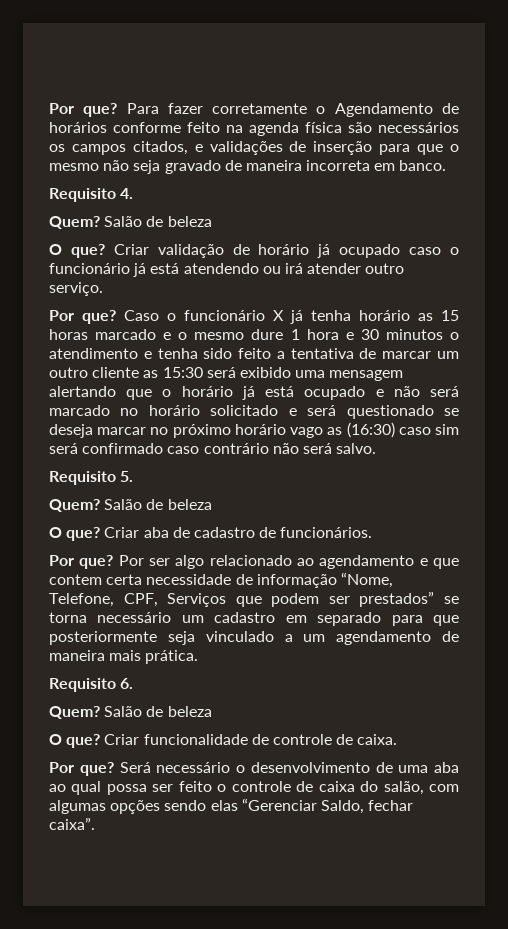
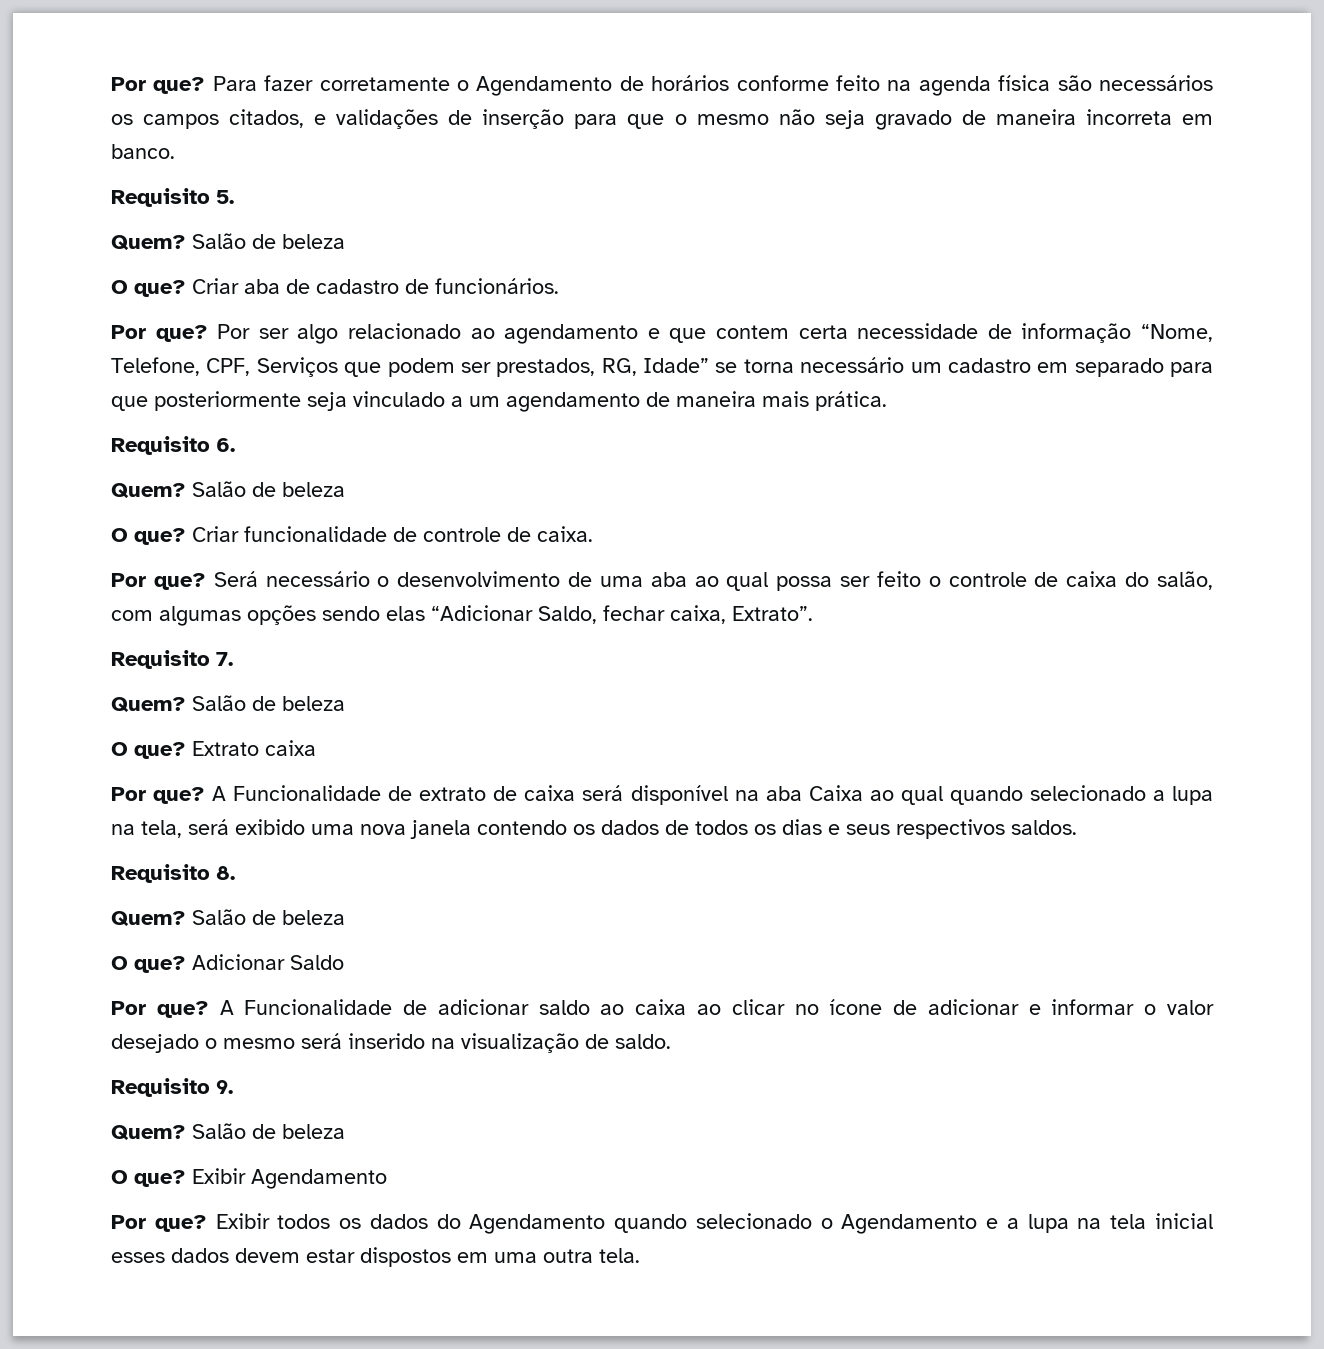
- Requisito 4.
- Quem? Salão de beleza
- O que? Criar validação de horário já ocupado caso o funcionário já está atendendo ou irá atender outro serviço.
- Por que? Caso o funcionário X já tenha horário as 15 horas marcado e o mesmo dure 1 hora e 30 minutos o atendimento e tenha sido feito a tentativa de marcar um outro cliente as 15:30 será exibido uma mensagem alertando que o horário já está ocupado e não será marcado no horário solicitado e será questionado se deseja marcar no próximo horário vago as (16:30) caso sim será confirmado caso contrário não será salvo.
- Por ser algo relacionado ao agendamento e que contem certa necessidade de informação “Nome, Telefone, CPF, Serviços que podem ser prestados” se torna necessário um cadastro em separado para que posteriormente seja vinculado a um agendamento de maneira mais prática.
+ Por ser algo relacionado ao agendamento e que contem certa necessidade de informação “Nome, Telefone, CPF, Serviços que podem ser prestados, RG, Idade” se torna necessário um cadastro em separado para que posteriormente seja vinculado a um agendamento de maneira mais prática.
- Será necessário o desenvolvimento de uma aba ao qual possa ser feito o controle de caixa do salão, com algumas opções sendo elas “Gerenciar Saldo, fechar caixa”.
+ Será necessário o desenvolvimento de uma aba ao qual possa ser feito o controle de caixa do salão, com algumas opções sendo elas “Adicionar Saldo, fechar caixa, Extrato”.
+ Requisito 7.
+ Quem? Salão de beleza
+ O que? Extrato caixa
+ Por que? A Funcionalidade de extrato de caixa será disponível na aba Caixa ao qual quando selecionado a lupa na tela, será exibido uma nova janela contendo os dados de todos os dias e seus respectivos saldos.
+ Requisito 8.
+ Quem? Salão de beleza
+ O que? Adicionar Saldo
+ Por que? A Funcionalidade de adicionar saldo ao caixa ao clicar no ícone de adicionar e informar o valor desejado o mesmo será inserido na visualização de saldo.
+ Requisito 9.
+ Quem? Salão de beleza
+ O que? Exibir Agendamento
+ Por que? Exibir todos os dados do Agendamento quando selecionado o Agendamento e a lupa na tela inicial esses dados devem estar dispostos em uma outra tela.

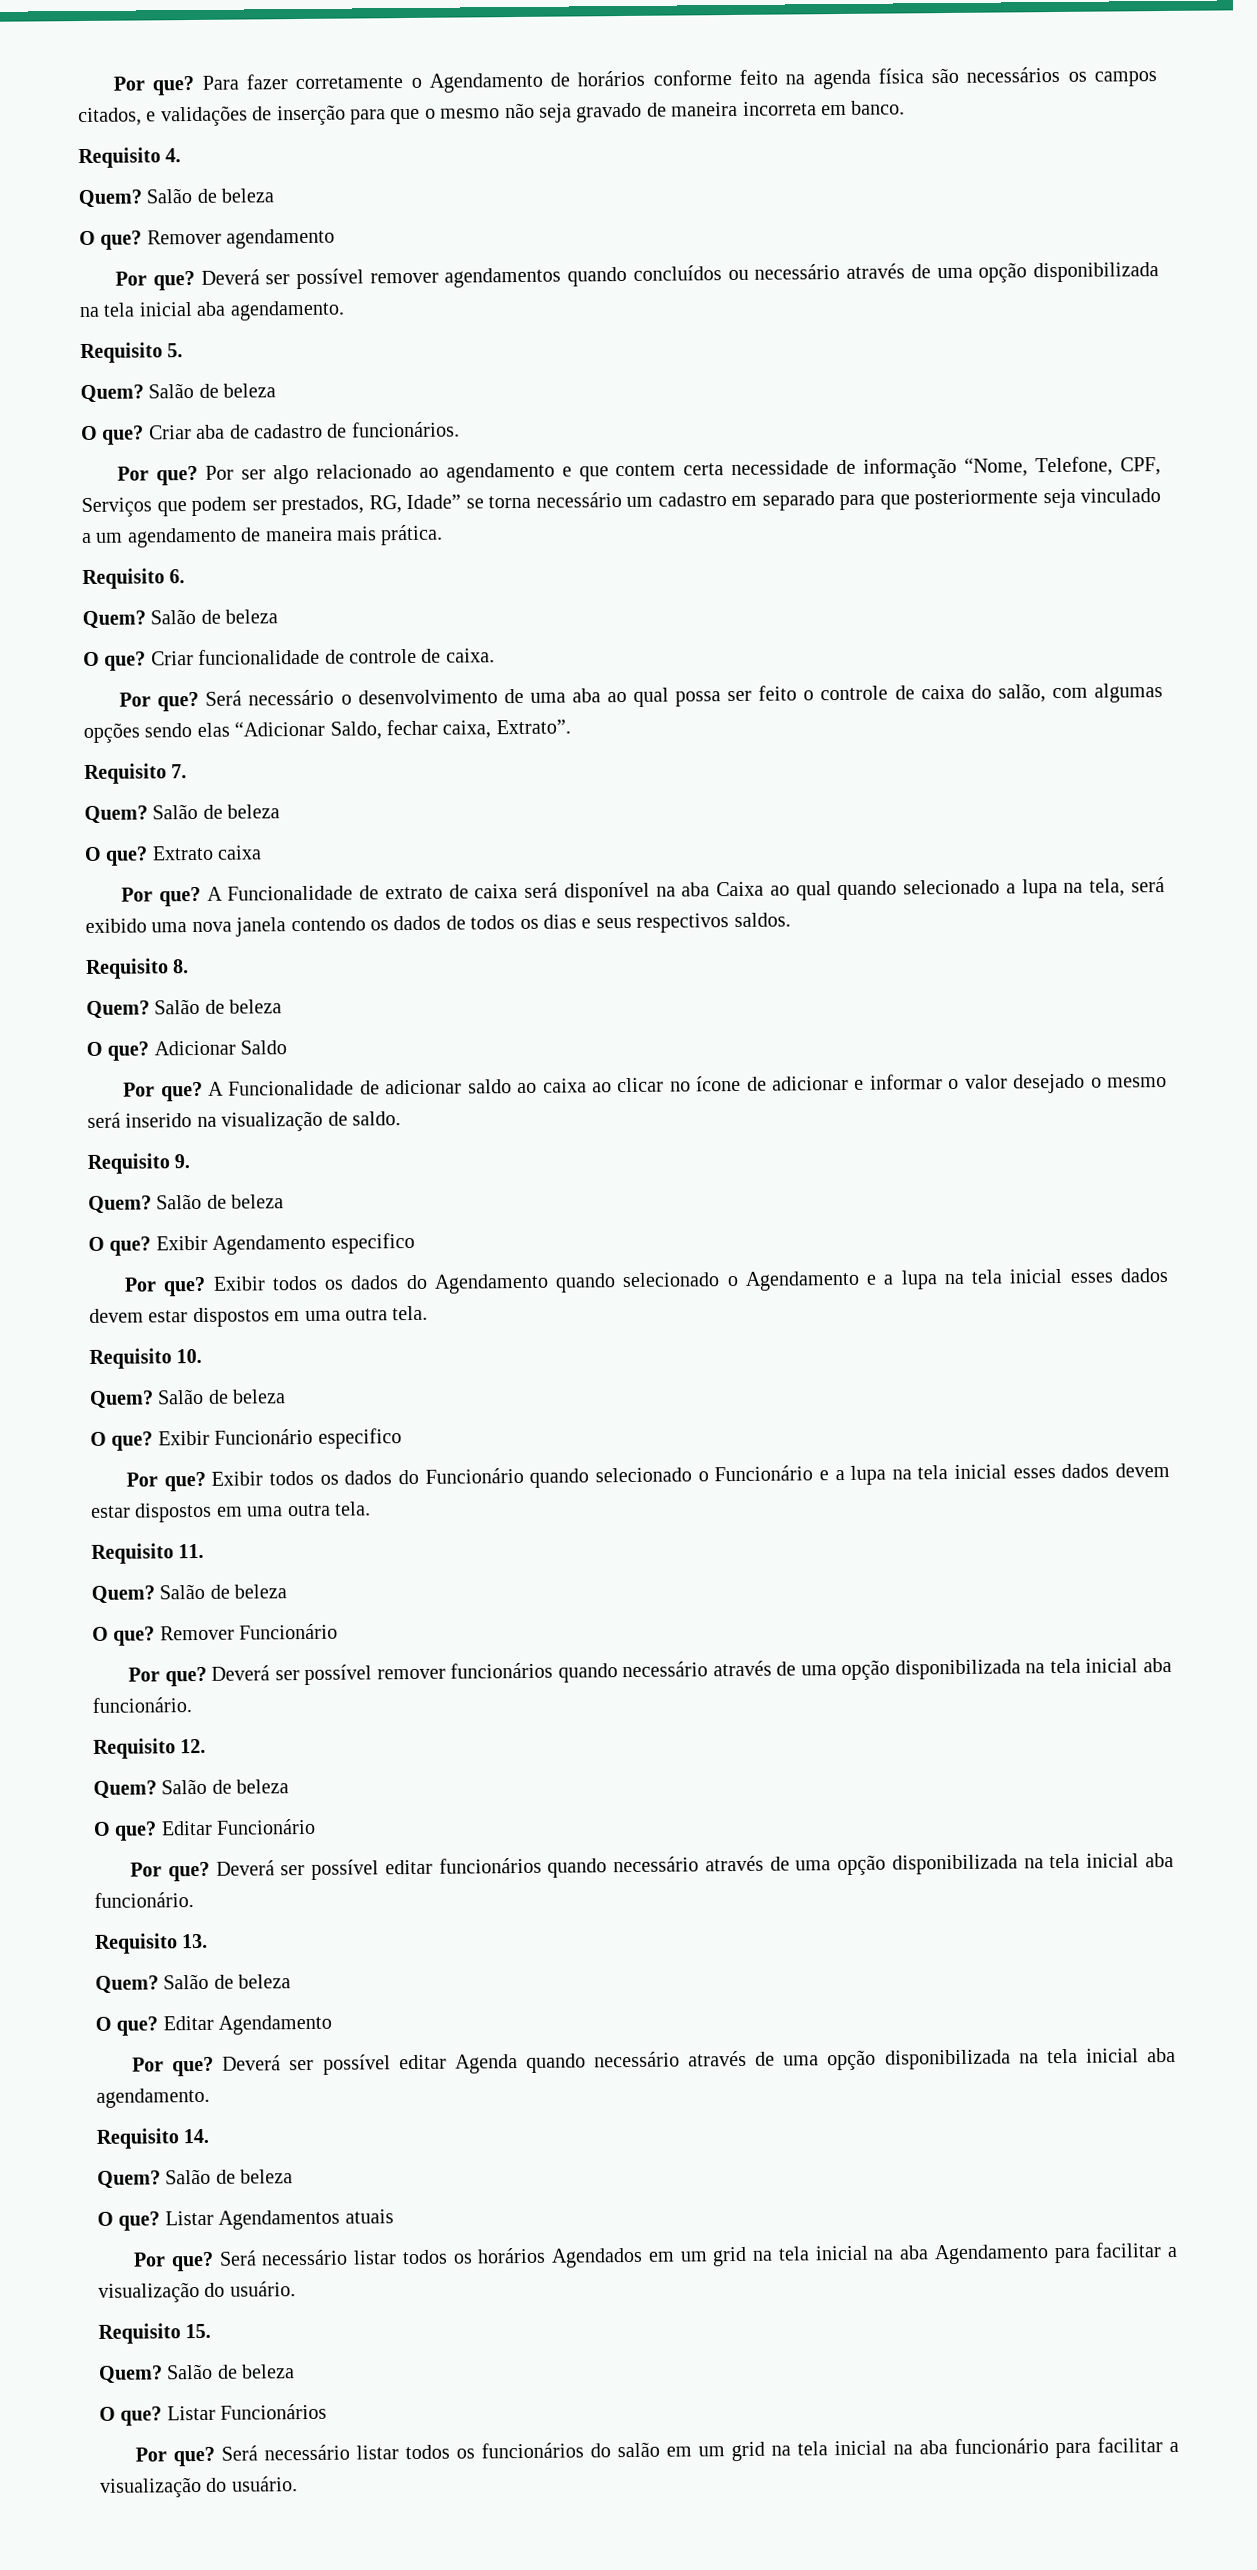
+ Requisito 4.
+ Quem? Salão de beleza
+ O que? Remover agendamento
+ Por que? Deverá ser possível remover agendamentos quando concluídos ou necessário através de uma opção disponibilizada na tela inicial aba agendamento.
- Exibir Agendamento
+ Exibir Agendamento especifico
+ Requisito 10.
+ Quem? Salão de beleza
+ O que? Exibir Funcionário especifico
+ Por que? Exibir todos os dados do Funcionário quando selecionado o Funcionário e a lupa na tela inicial esses dados devem estar dispostos em uma outra tela.
+ Requisito 11.
+ Quem? Salão de beleza
+ O que? Remover Funcionário
+ Por que? Deverá ser possível remover funcionários quando necessário através de uma opção disponibilizada na tela inicial aba funcionário.
+ Requisito 12.
+ Quem? Salão de beleza
+ O que? Editar Funcionário
+ Por que? Deverá ser possível editar funcionários quando necessário através de uma opção disponibilizada na tela inicial aba funcionário.
+ Requisito 13.
+ Quem? Salão de beleza
+ O que? Editar Agendamento
+ Por que? Deverá ser possível editar Agenda quando necessário através de uma opção disponibilizada na tela inicial aba agendamento.
+ Requisito 14.
+ Quem? Salão de beleza
+ O que? Listar Agendamentos atuais
+ Por que? Será necessário listar todos os horários Agendados em um grid na tela inicial na aba Agendamento para facilitar a visualização do usuário.
+ Requisito 15.
+ Quem? Salão de beleza
+ O que? Listar Funcionários
+ Por que? Será necessário listar todos os funcionários do salão em um grid na tela inicial na aba funcionário para facilitar a visualização do usuário.

